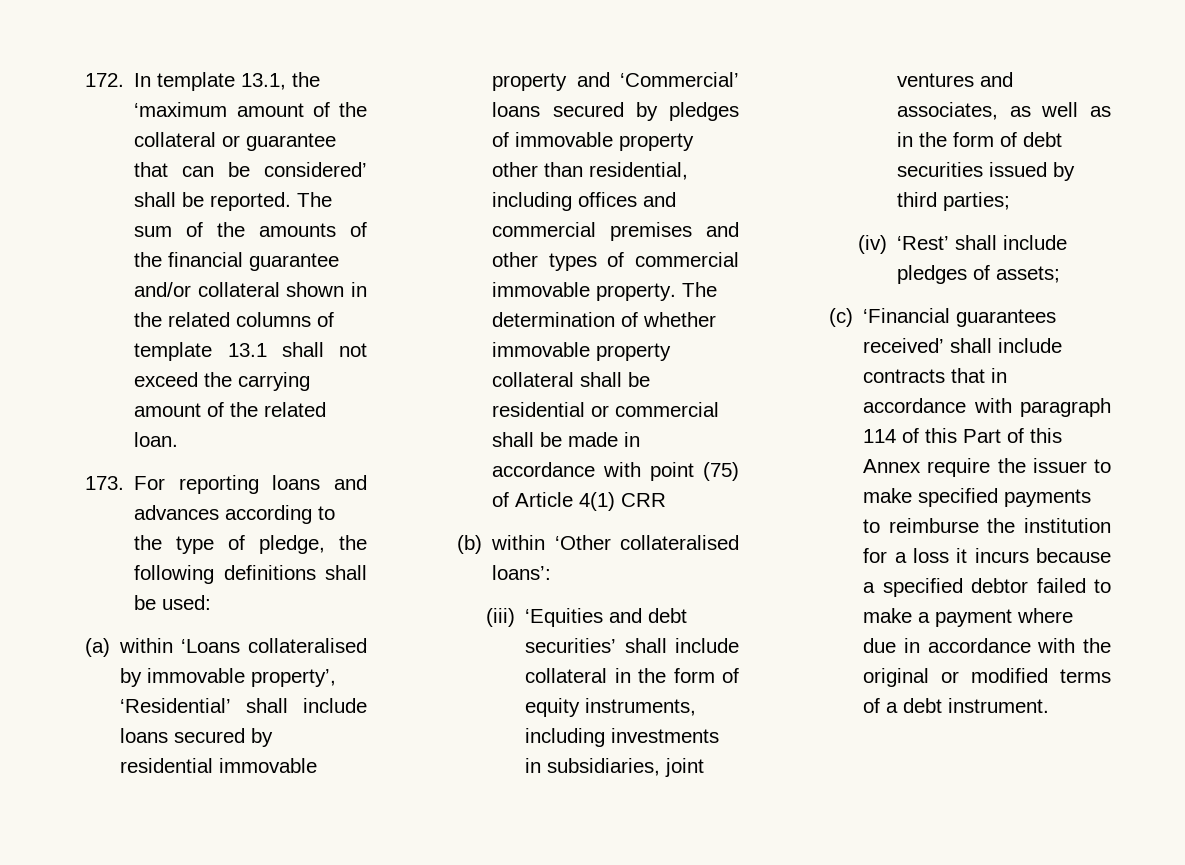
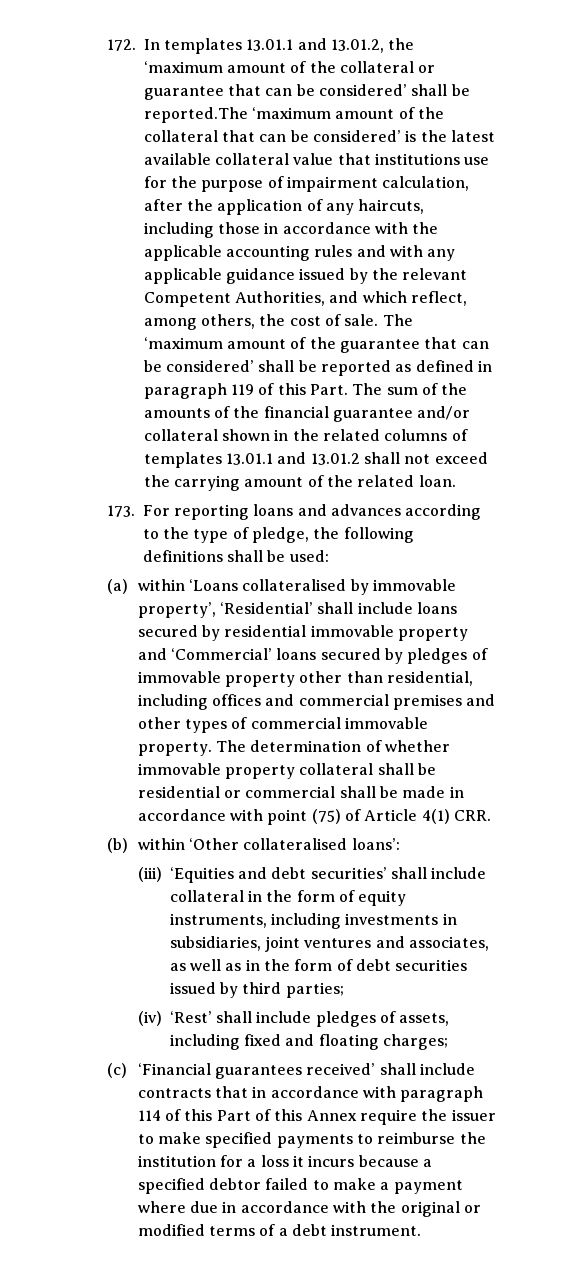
- 172. In template 13.1, the ‘maximum amount of the collateral or guarantee that can be considered’ shall be reported.
+ 172. In templates 13.01.1 and 13.01.2, the ‘maximum amount of the collateral or guarantee that can be considered’ shall be reported.The ‘maximum amount of the collateral that can be considered’ is the latest available collateral value that institutions use for the purpose of impairment calculation, after the application of any haircuts, including those in accordance with the applicable accounting rules and with any applicable guidance issued by the relevant Competent Authorities, and which reflect, among others, the cost of sale. The ‘maximum amount of the guarantee that can be considered’ shall be reported as defined in paragraph 119 of this Part.
- The sum of the amounts of the financial guarantee and/or collateral shown in the related columns of template 13.1 shall not exceed the carrying amount of the related loan.
+ The sum of the amounts of the financial guarantee and/or collateral shown in the related columns of templates 13.01.1 and 13.01.2 shall not exceed the carrying amount of the related loan.
- The determination of whether immovable property collateral shall be residential or commercial shall be made in accordance with point (75) of Article 4(1) CRR
+ The determination of whether immovable property collateral shall be residential or commercial shall be made in accordance with point (75) of Article 4(1) CRR.
- (iv) ‘Rest’ shall include pledges of assets;
+ (iv) ‘Rest’ shall include pledges of assets, including fixed and floating charges;

